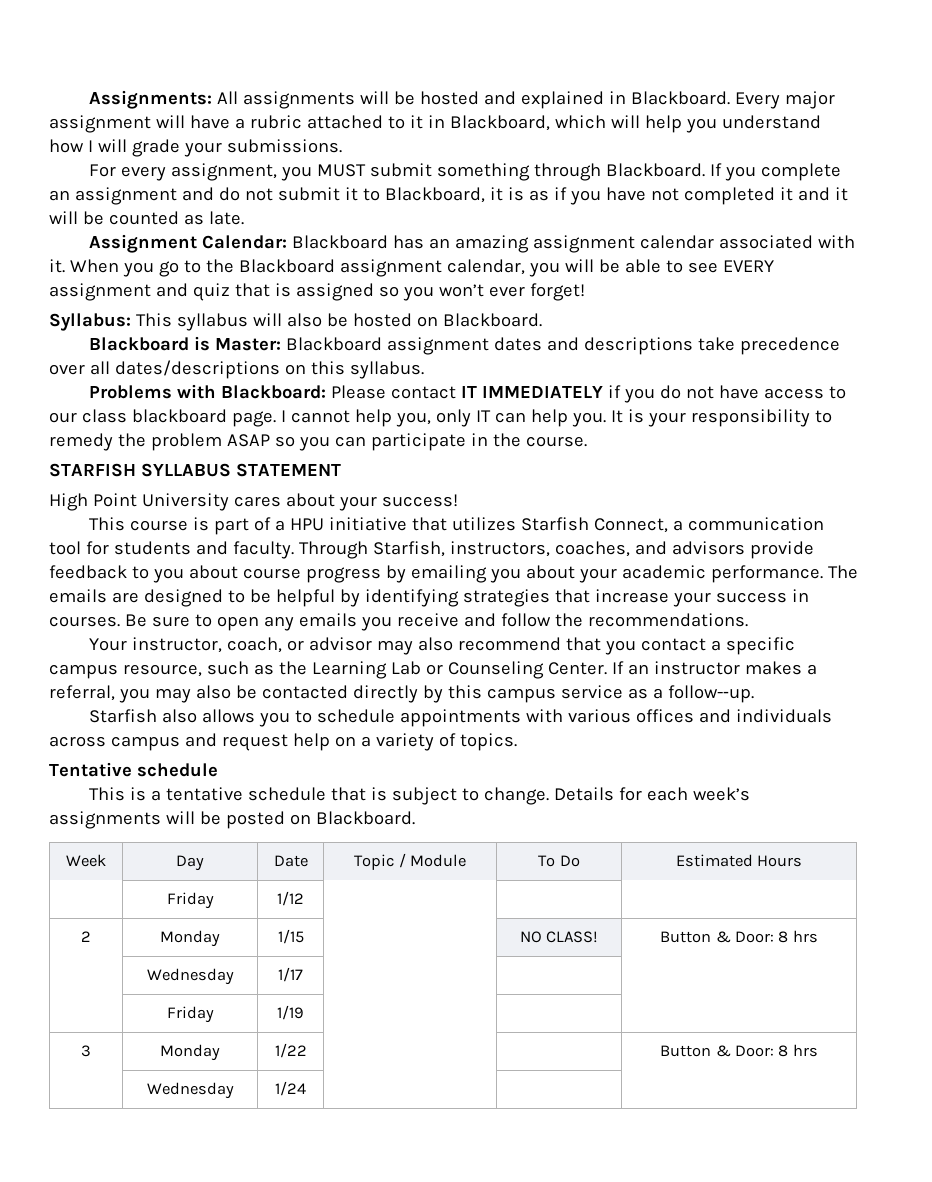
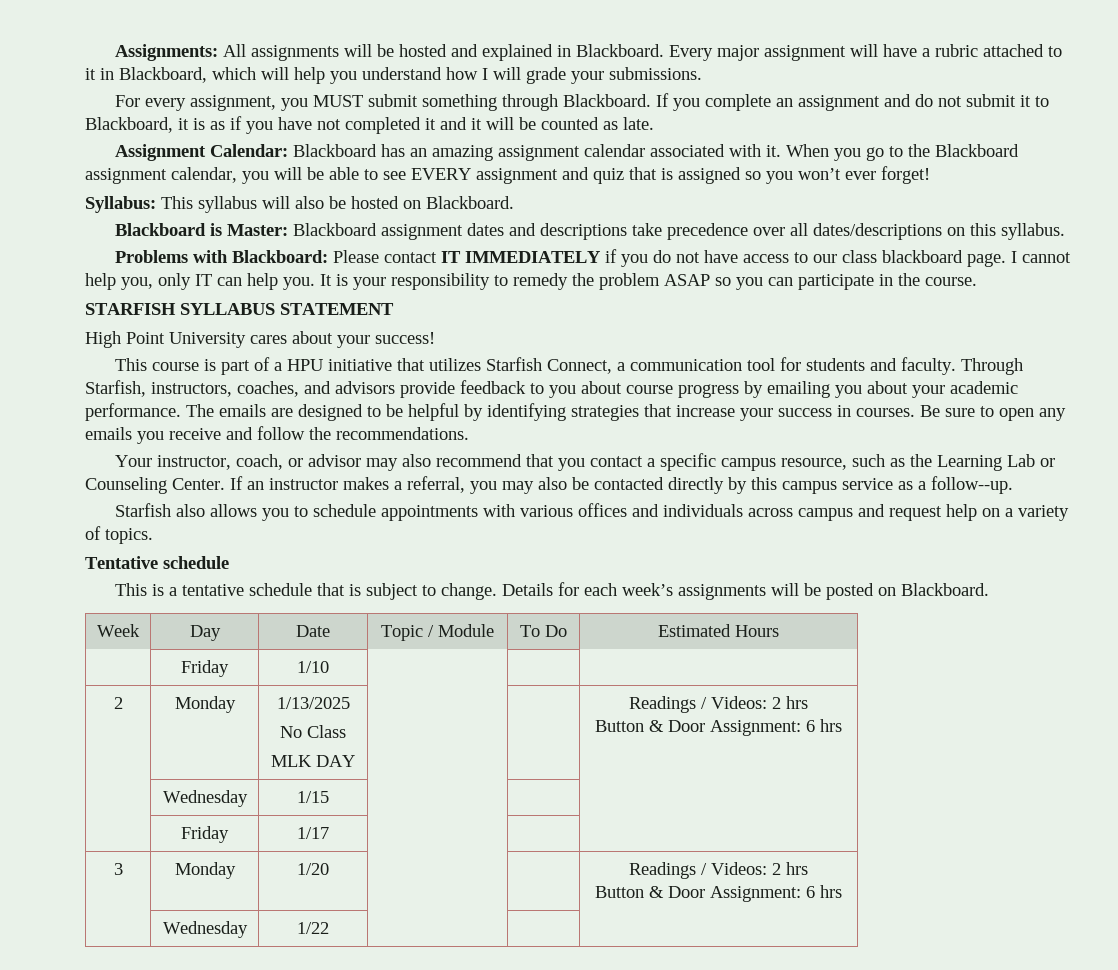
- | Friday | 1/12 | | |
+ | Friday | 1/10 | | |
- 2 | Monday | 1/15 | | NO CLASS! | Button & Door: 8 hrs
- | Wednesday | 1/17 | | |
- | Friday | 1/19 | | |
+ 2 | Monday | 1/13/2025
+ No Class
+ MLK DAY | | | Readings / Videos: 2 hrs
+ Button & Door Assignment: 6 hrs
+ | Wednesday | 1/15 | | |
+ | Friday | 1/17 | | |
- 3 | Monday | 1/22 | | | Button & Door: 8 hrs
- | Wednesday | 1/24 | | |
+ 3 | Monday | 1/20 | | | Readings / Videos: 2 hrs
+ Button & Door Assignment: 6 hrs
+ | Wednesday | 1/22 | | |

